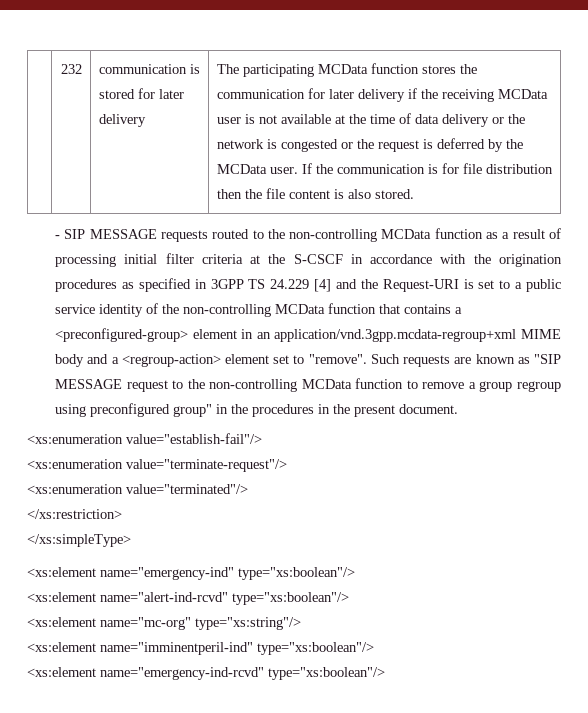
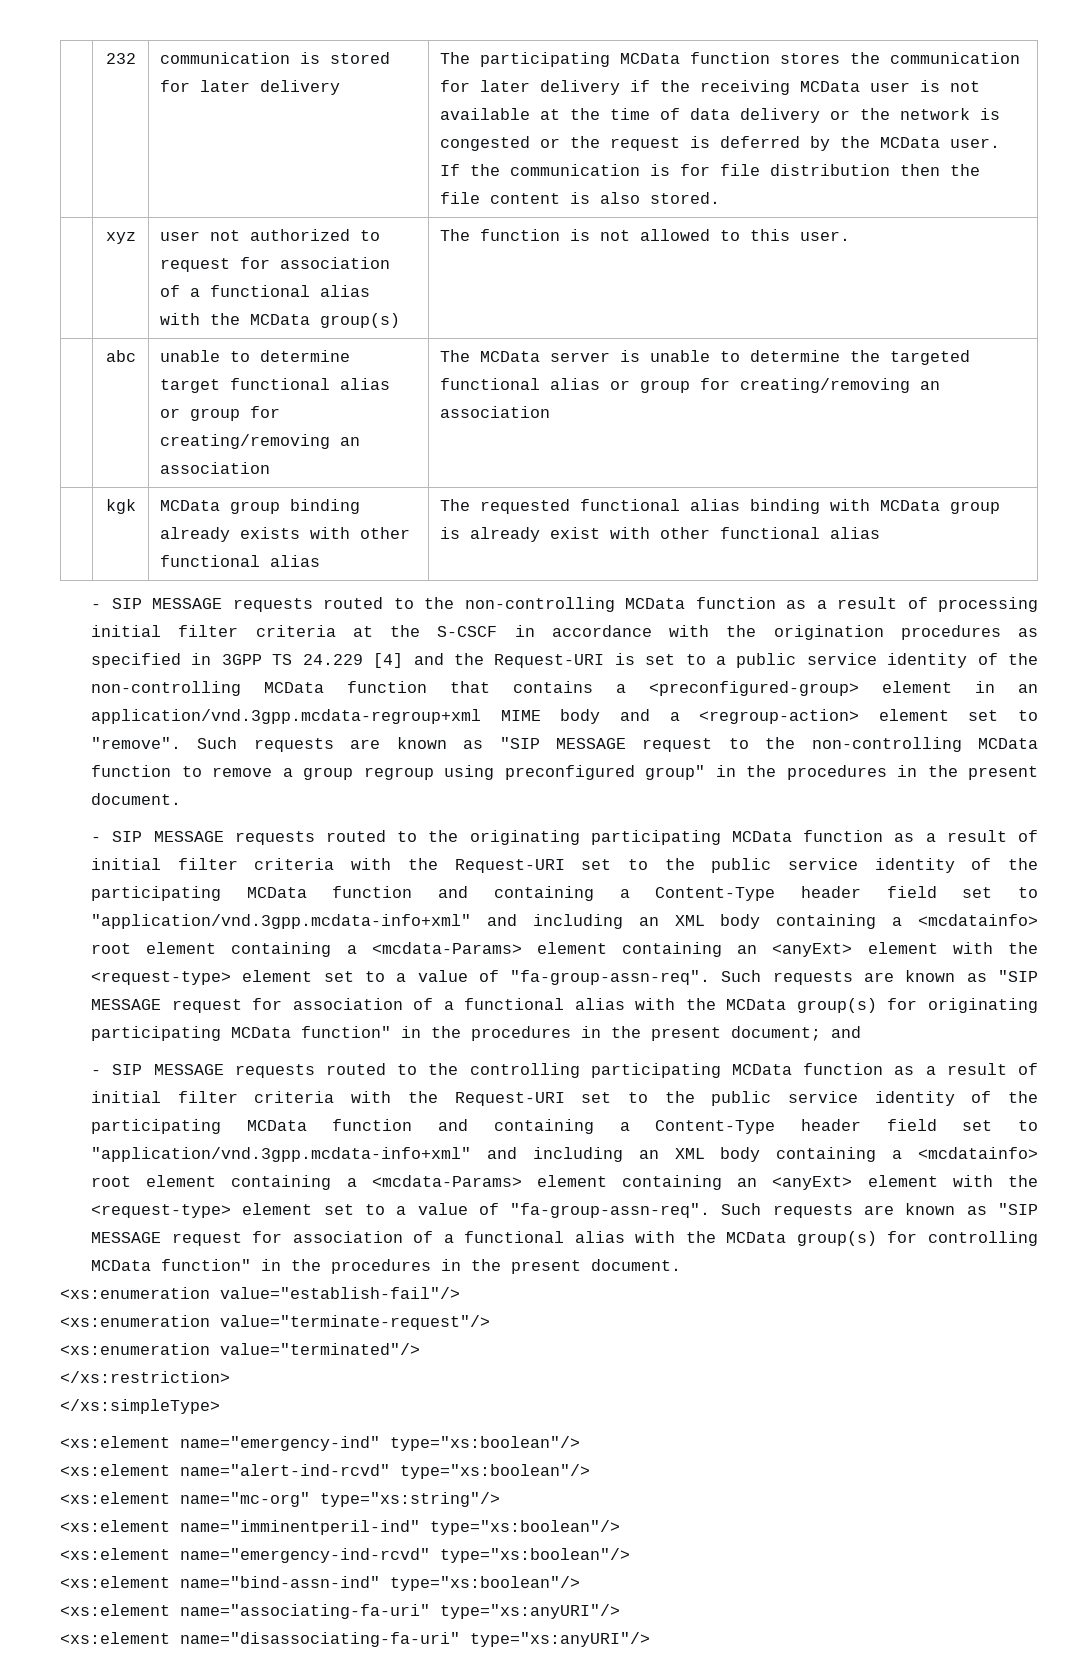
+ | xyz | user not authorized to request for association of a functional alias with the MCData group(s) | The function is not allowed to this user.
+ | abc | unable to determine target functional alias or group for creating/removing an association | The MCData server is unable to determine the targeted functional alias or group for creating/removing an association
+ | kgk | MCData group binding already exists with other functional alias | The requested functional alias binding with MCData group is already exist with other functional alias
+ - SIP MESSAGE requests routed to the originating participating MCData function as a result of initial filter criteria with the Request-URI set to the public service identity of the participating MCData function and containing a Content-Type header field set to "application/vnd.3gpp.mcdata-info+xml" and including an XML body containing a <mcdatainfo> root element containing a <mcdata-Params> element containing an <anyExt> element with the <request-type> element set to a value of "fa-group-assn-req". Such requests are known as "SIP MESSAGE request for association of a functional alias with the MCData group(s) for originating participating MCData function" in the procedures in the present document; and
+ - SIP MESSAGE requests routed to the controlling participating MCData function as a result of initial filter criteria with the Request-URI set to the public service identity of the participating MCData function and containing a Content-Type header field set to "application/vnd.3gpp.mcdata-info+xml" and including an XML body containing a <mcdatainfo> root element containing a <mcdata-Params> element containing an <anyExt> element with the <request-type> element set to a value of "fa-group-assn-req". Such requests are known as "SIP MESSAGE request for association of a functional alias with the MCData group(s) for controlling MCData function" in the procedures in the present document.
+ <xs:element name="bind-assn-ind" type="xs:boolean"/>
+ <xs:element name="associating-fa-uri" type="xs:anyURI"/>
+ <xs:element name="disassociating-fa-uri" type="xs:anyURI"/>

